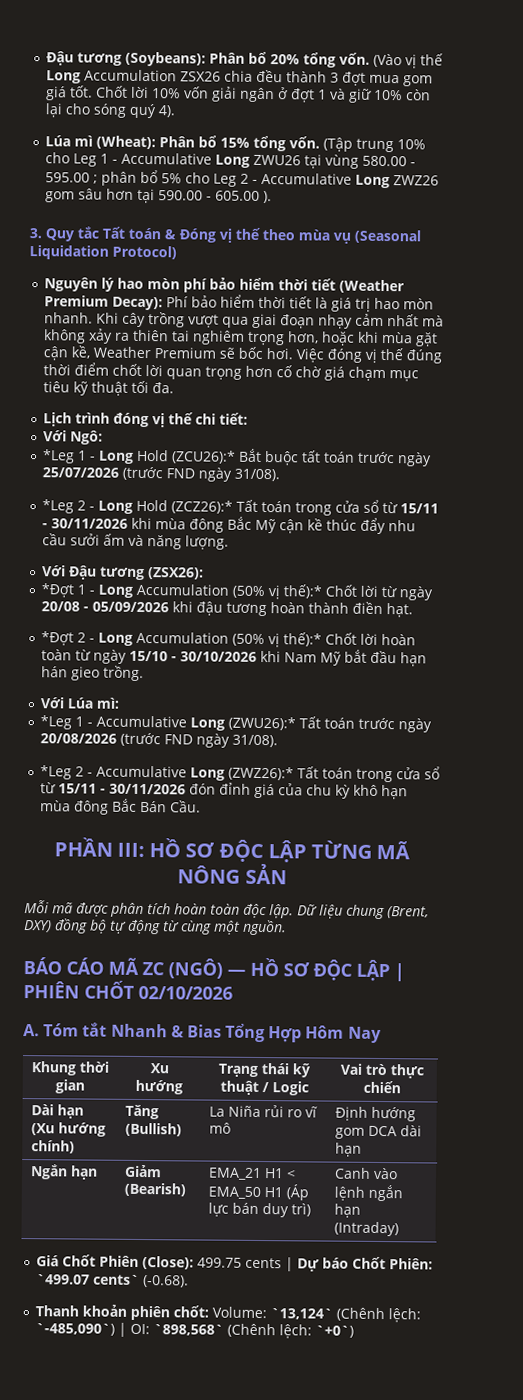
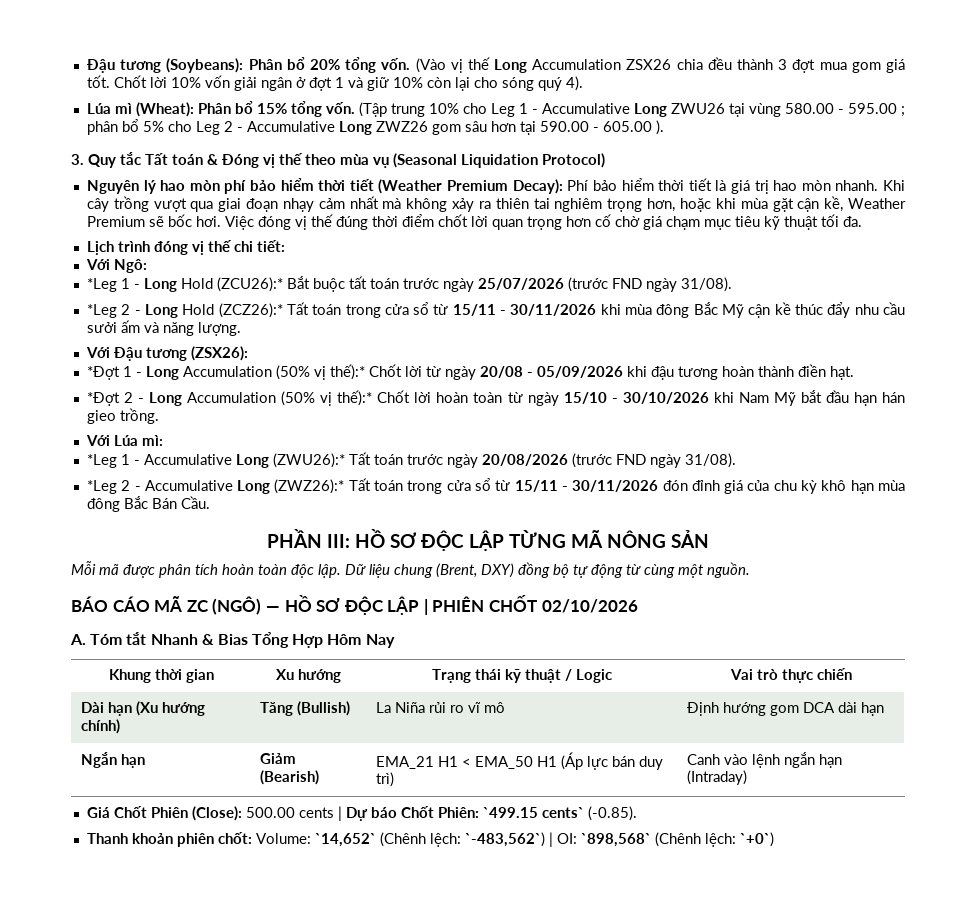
- Giá Chốt Phiên (Close): 499.75 cents | Dự báo Chốt Phiên: `499.07 cents` (-0.68).
+ Giá Chốt Phiên (Close): 500.00 cents | Dự báo Chốt Phiên: `499.15 cents` (-0.85).
- Thanh khoản phiên chốt: Volume: `13,124` (Chênh lệch: `-485,090`) | OI: `898,568` (Chênh lệch: `+0`)
+ Thanh khoản phiên chốt: Volume: `14,652` (Chênh lệch: `-483,562`) | OI: `898,568` (Chênh lệch: `+0`)

